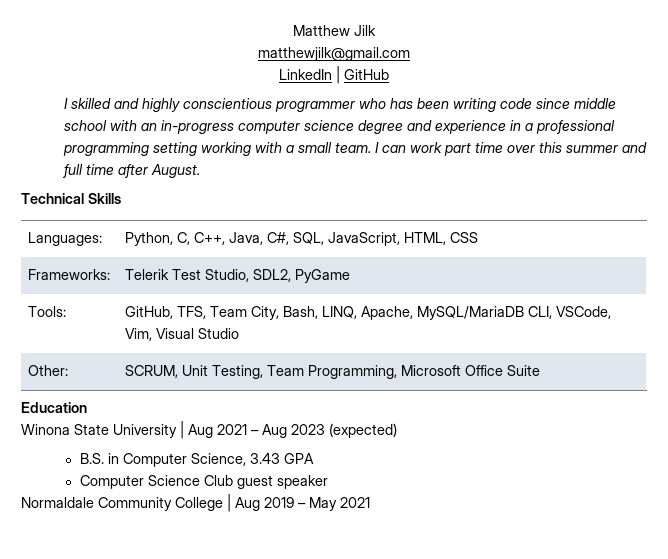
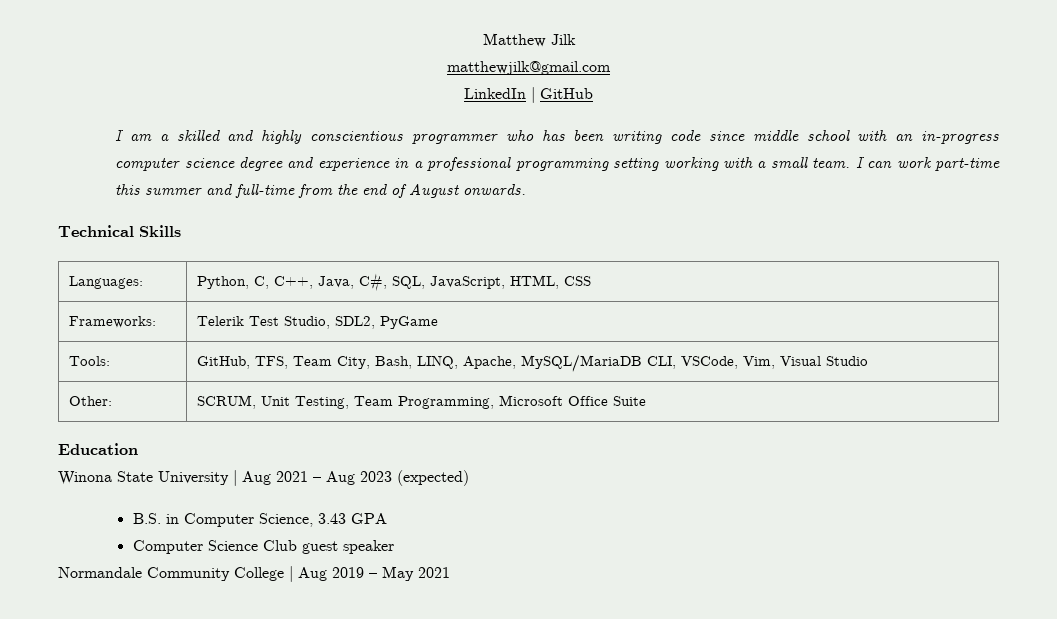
- I skilled and highly conscientious programmer who has been writing code since middle school with an in-progress computer science degree and experience in a professional programming setting working with a small team.
+ I am a skilled and highly conscientious programmer who has been writing code since middle school with an in-progress computer science degree and experience in a professional programming setting working with a small team.
- I can work part time over this summer and full time after August.
+ I can work part-time this summer and full-time from the end of August onwards.
- Normaldale Community College | Aug 2019 – May 2021
+ Normandale Community College | Aug 2019 – May 2021

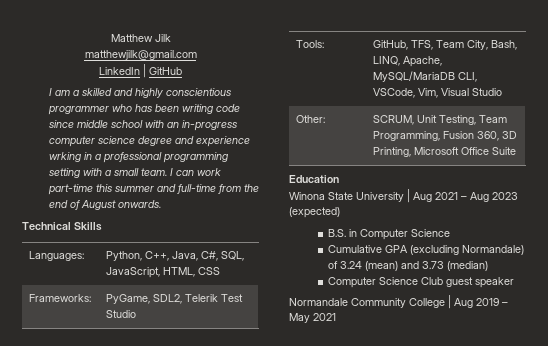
- I am a skilled and highly conscientious programmer who has been writing code since middle school with an in-progress computer science degree and experience in a professional programming setting working with a small team.
+ I am a skilled and highly conscientious programmer who has been writing code since middle school with an in-progress computer science degree and experience wrking in a professional programming setting with a small team.
- Languages: | Python, C, C++, Java, C#, SQL, JavaScript, HTML, CSS
+ Languages: | Python, C++, Java, C#, SQL, JavaScript, HTML, CSS
- Frameworks: | Telerik Test Studio, SDL2, PyGame
+ Frameworks: | PyGame, SDL2, Telerik Test Studio
- Other: | SCRUM, Unit Testing, Team Programming, Microsoft Office Suite
+ Other: | SCRUM, Unit Testing, Team Programming, Fusion 360, 3D Printing, Microsoft Office Suite
- B.S. in Computer Science, 3.43 GPA
+ B.S. in Computer Science
+ Cumulative GPA (excluding Normandale) of 3.24 (mean) and 3.73 (median)

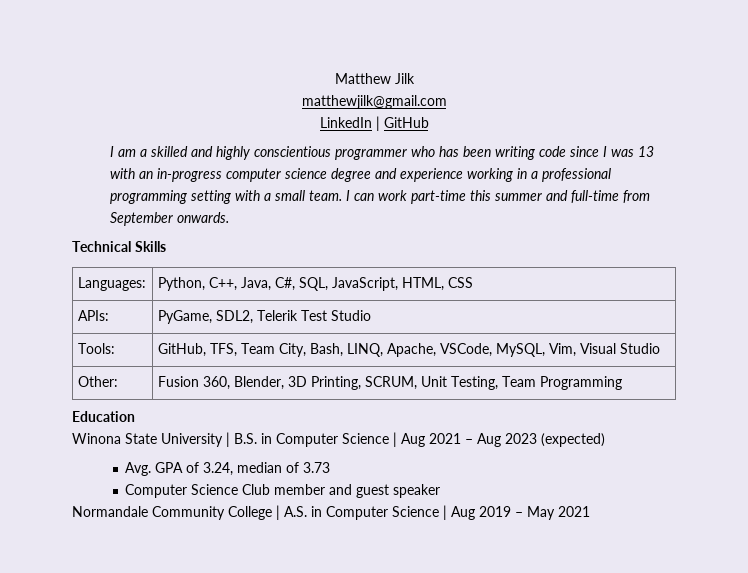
- I am a skilled and highly conscientious programmer who has been writing code since middle school with an in-progress computer science degree and experience wrking in a professional programming setting with a small team.
+ I am a skilled and highly conscientious programmer who has been writing code since I was 13 with an in-progress computer science degree and experience working in a professional programming setting with a small team.
- I can work part-time this summer and full-time from the end of August onwards.
+ I can work part-time this summer and full-time from September onwards.
- Frameworks: | PyGame, SDL2, Telerik Test Studio
+ APIs: | PyGame, SDL2, Telerik Test Studio
- Tools: | GitHub, TFS, Team City, Bash, LINQ, Apache, MySQL/MariaDB CLI, VSCode, Vim, Visual Studio
+ Tools: | GitHub, TFS, Team City, Bash, LINQ, Apache, VSCode, MySQL, Vim, Visual Studio
- Other: | SCRUM, Unit Testing, Team Programming, Fusion 360, 3D Printing, Microsoft Office Suite
+ Other: | Fusion 360, Blender, 3D Printing, SCRUM, Unit Testing, Team Programming
- Winona State University | Aug 2021 – Aug 2023 (expected)
+ Winona State University | B.S. in Computer Science | Aug 2021 – Aug 2023 (expected)
- B.S. in Computer Science
- Cumulative GPA (excluding Normandale) of 3.24 (mean) and 3.73 (median)
+ Avg. GPA of 3.24, median of 3.73
- Computer Science Club guest speaker
+ Computer Science Club member and guest speaker
- Normandale Community College | Aug 2019 – May 2021
+ Normandale Community College | A.S. in Computer Science | Aug 2019 – May 2021

